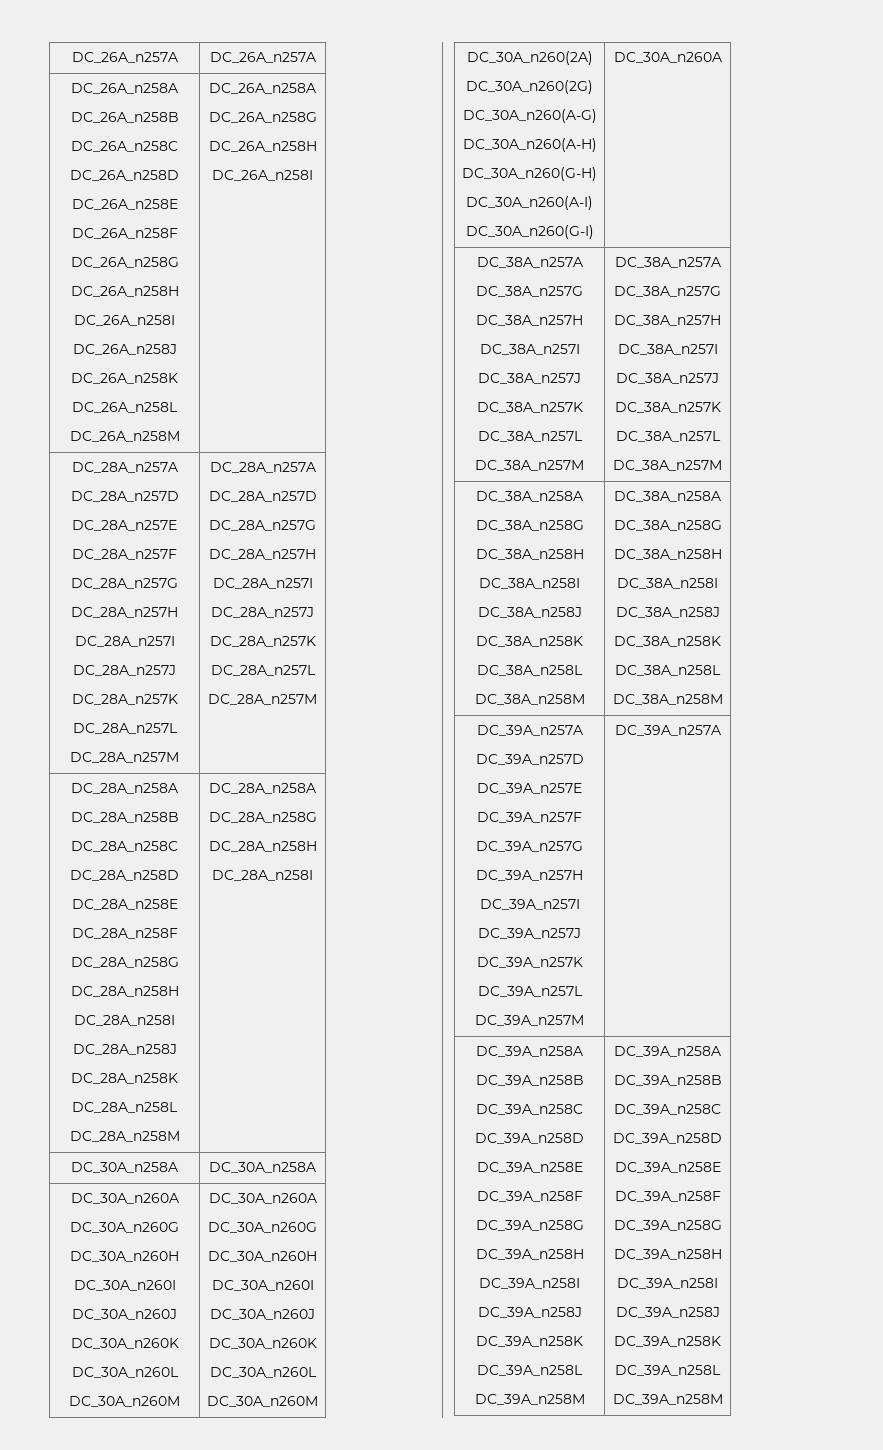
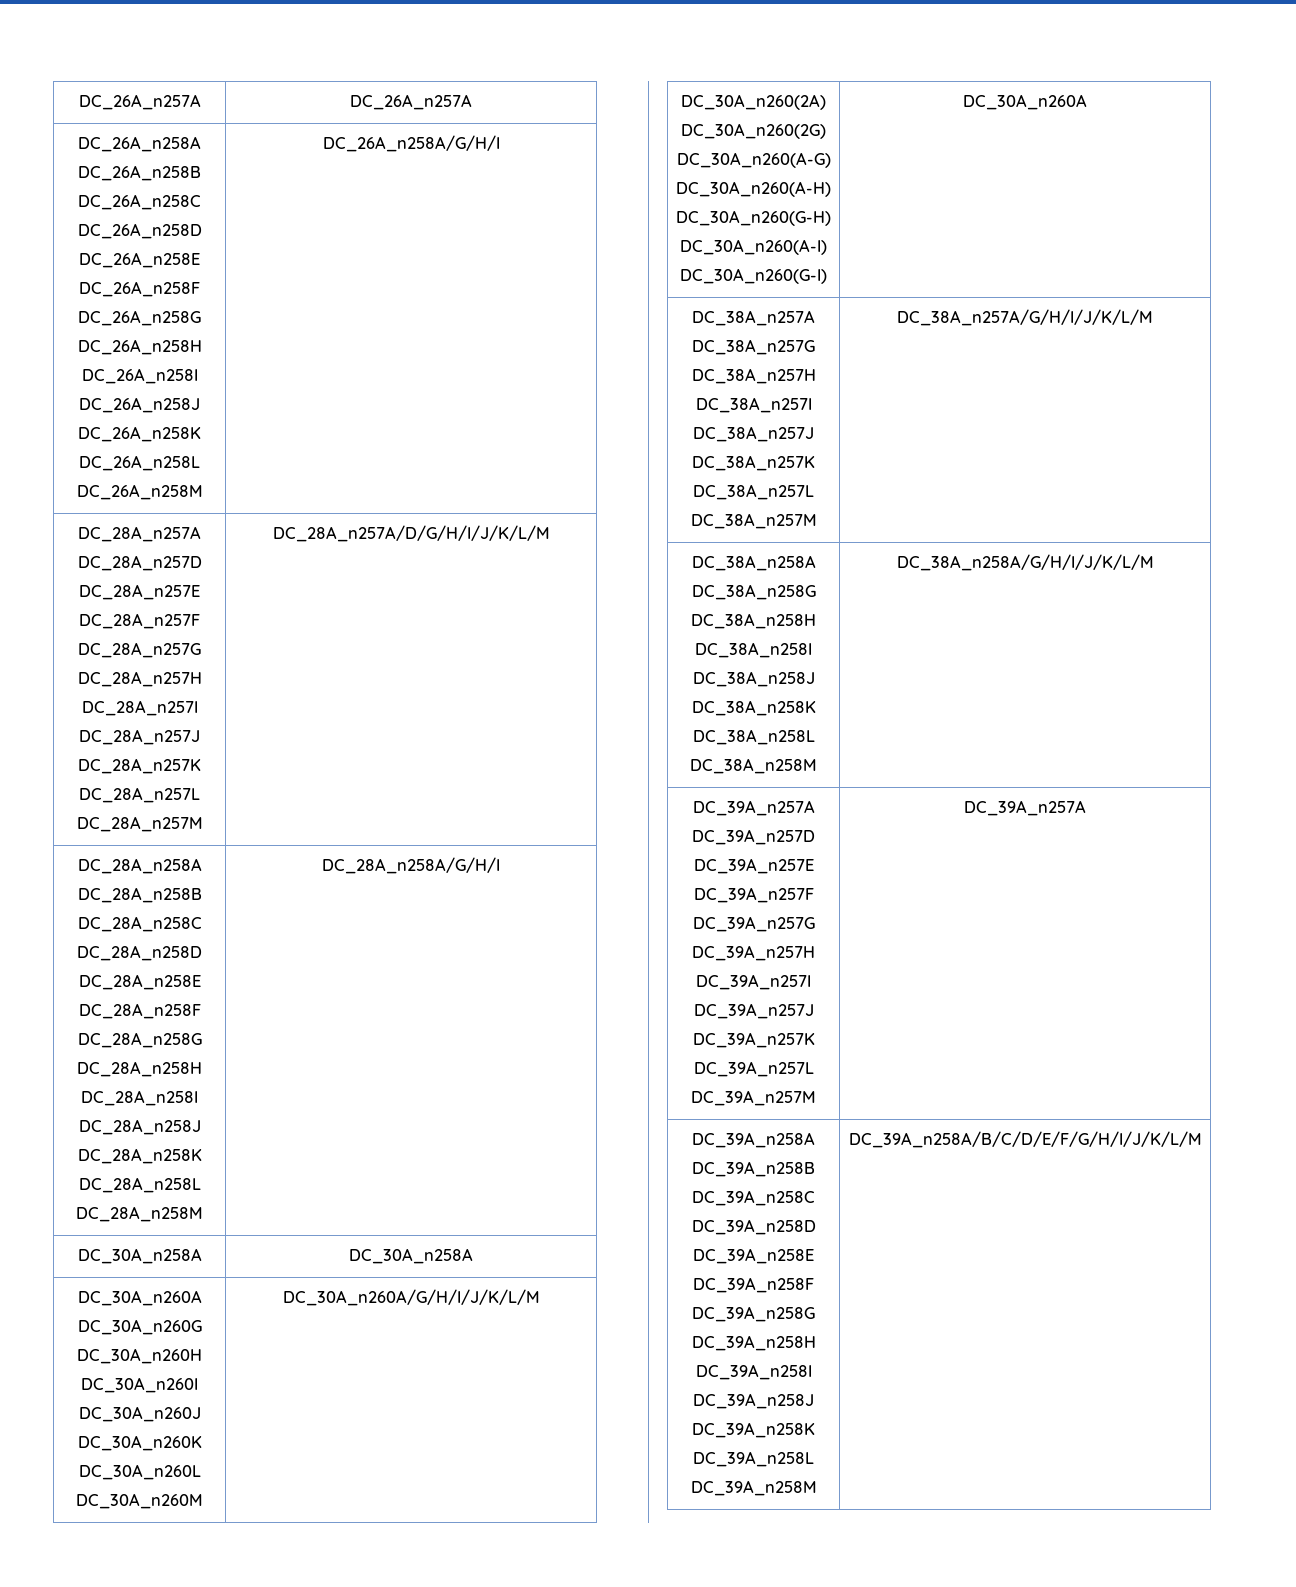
  DC_26A_n257A | DC_26A_n257A
  DC_26A_n258A
  DC_26A_n258B
  DC_26A_n258C
  DC_26A_n258D
  DC_26A_n258E
  DC_26A_n258F
  DC_26A_n258G
  DC_26A_n258H
  DC_26A_n258I
  DC_26A_n258J
  DC_26A_n258K
  DC_26A_n258L
- DC_26A_n258M | DC_26A_n258A
- DC_26A_n258G
- DC_26A_n258H
- DC_26A_n258I
+ DC_26A_n258M | DC_26A_n258A/G/H/I
  DC_28A_n257A
  DC_28A_n257D
  DC_28A_n257E
  DC_28A_n257F
  DC_28A_n257G
  DC_28A_n257H
  DC_28A_n257I
  DC_28A_n257J
  DC_28A_n257K
  DC_28A_n257L
- DC_28A_n257M | DC_28A_n257A
- DC_28A_n257D
- DC_28A_n257G
- DC_28A_n257H
- DC_28A_n257I
- DC_28A_n257J
- DC_28A_n257K
- DC_28A_n257L
- DC_28A_n257M
+ DC_28A_n257M | DC_28A_n257A/D/G/H/I/J/K/L/M
  DC_28A_n258A
  DC_28A_n258B
  DC_28A_n258C
  DC_28A_n258D
  DC_28A_n258E
  DC_28A_n258F
  DC_28A_n258G
  DC_28A_n258H
  DC_28A_n258I
  DC_28A_n258J
  DC_28A_n258K
  DC_28A_n258L
- DC_28A_n258M | DC_28A_n258A
- DC_28A_n258G
- DC_28A_n258H
- DC_28A_n258I
+ DC_28A_n258M | DC_28A_n258A/G/H/I
  DC_30A_n258A | DC_30A_n258A
  DC_30A_n260A
  DC_30A_n260G
  DC_30A_n260H
  DC_30A_n260I
  DC_30A_n260J
  DC_30A_n260K
  DC_30A_n260L
- DC_30A_n260M | DC_30A_n260A
- DC_30A_n260G
- DC_30A_n260H
- DC_30A_n260I
- DC_30A_n260J
- DC_30A_n260K
- DC_30A_n260L
- DC_30A_n260M
+ DC_30A_n260M | DC_30A_n260A/G/H/I/J/K/L/M
  DC_30A_n260(2A)
  DC_30A_n260(2G)
  DC_30A_n260(A-G)
  DC_30A_n260(A-H)
  DC_30A_n260(G-H)
  DC_30A_n260(A-I)
  DC_30A_n260(G-I) | DC_30A_n260A
  DC_38A_n257A
  DC_38A_n257G
  DC_38A_n257H
  DC_38A_n257I
  DC_38A_n257J
  DC_38A_n257K
  DC_38A_n257L
- DC_38A_n257M | DC_38A_n257A
- DC_38A_n257G
- DC_38A_n257H
- DC_38A_n257I
- DC_38A_n257J
- DC_38A_n257K
- DC_38A_n257L
- DC_38A_n257M
+ DC_38A_n257M | DC_38A_n257A/G/H/I/J/K/L/M
  DC_38A_n258A
  DC_38A_n258G
  DC_38A_n258H
  DC_38A_n258I
  DC_38A_n258J
  DC_38A_n258K
  DC_38A_n258L
- DC_38A_n258M | DC_38A_n258A
- DC_38A_n258G
- DC_38A_n258H
- DC_38A_n258I
- DC_38A_n258J
- DC_38A_n258K
- DC_38A_n258L
- DC_38A_n258M
+ DC_38A_n258M | DC_38A_n258A/G/H/I/J/K/L/M
  DC_39A_n257A
  DC_39A_n257D
  DC_39A_n257E
  DC_39A_n257F
  DC_39A_n257G
  DC_39A_n257H
  DC_39A_n257I
  DC_39A_n257J
  DC_39A_n257K
  DC_39A_n257L
  DC_39A_n257M | DC_39A_n257A
  DC_39A_n258A
  DC_39A_n258B
  DC_39A_n258C
  DC_39A_n258D
  DC_39A_n258E
  DC_39A_n258F
  DC_39A_n258G
  DC_39A_n258H
  DC_39A_n258I
  DC_39A_n258J
  DC_39A_n258K
  DC_39A_n258L
- DC_39A_n258M | DC_39A_n258A
- DC_39A_n258B
- DC_39A_n258C
- DC_39A_n258D
- DC_39A_n258E
- DC_39A_n258F
- DC_39A_n258G
- DC_39A_n258H
- DC_39A_n258I
- DC_39A_n258J
- DC_39A_n258K
- DC_39A_n258L
- DC_39A_n258M
+ DC_39A_n258M | DC_39A_n258A/B/C/D/E/F/G/H/I/J/K/L/M

